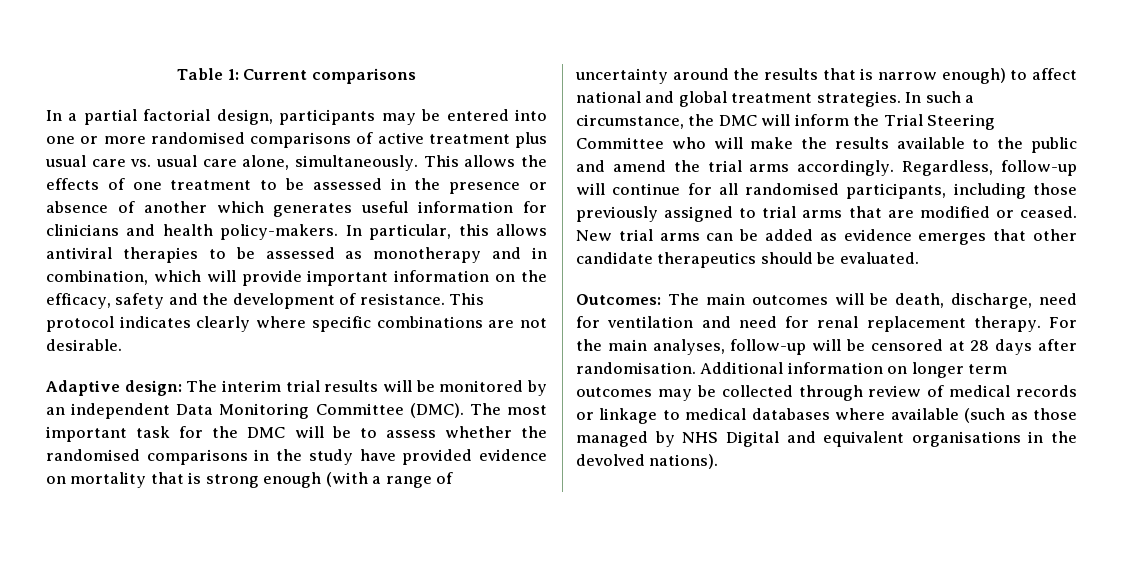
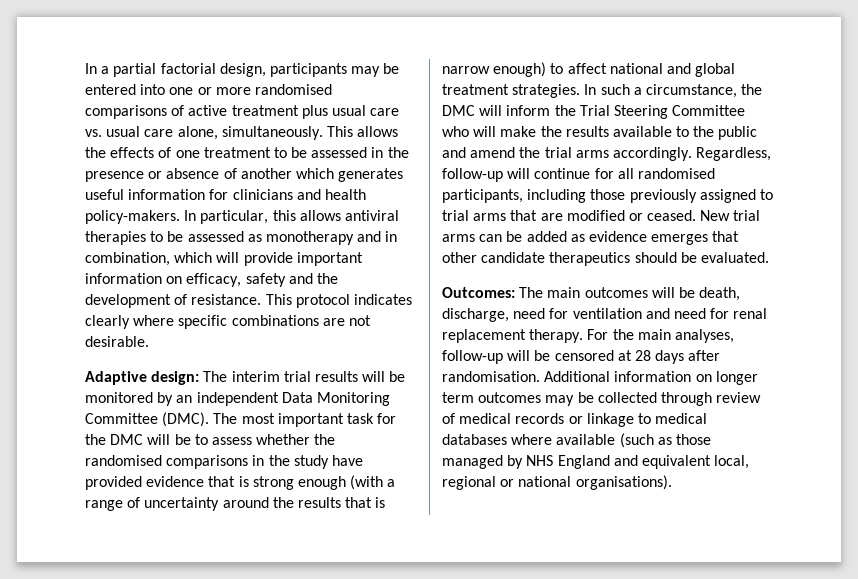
- Table 1: Current comparisons
- In particular, this allows antiviral therapies to be assessed as monotherapy and in combination, which will provide important information on the efficacy, safety and the development of resistance.
+ In particular, this allows antiviral therapies to be assessed as monotherapy and in combination, which will provide important information on efficacy, safety and the development of resistance.
- The most important task for the DMC will be to assess whether the randomised comparisons in the study have provided evidence on mortality that is strong enough (with a range of uncertainty around the results that is narrow enough) to affect national and global treatment strategies.
+ The most important task for the DMC will be to assess whether the randomised comparisons in the study have provided evidence that is strong enough (with a range of uncertainty around the results that is narrow enough) to affect national and global treatment strategies.
- Additional information on longer term outcomes may be collected through review of medical records or linkage to medical databases where available (such as those managed by NHS Digital and equivalent organisations in the devolved nations).
+ Additional information on longer term outcomes may be collected through review of medical records or linkage to medical databases where available (such as those managed by NHS England and equivalent local, regional or national organisations).

